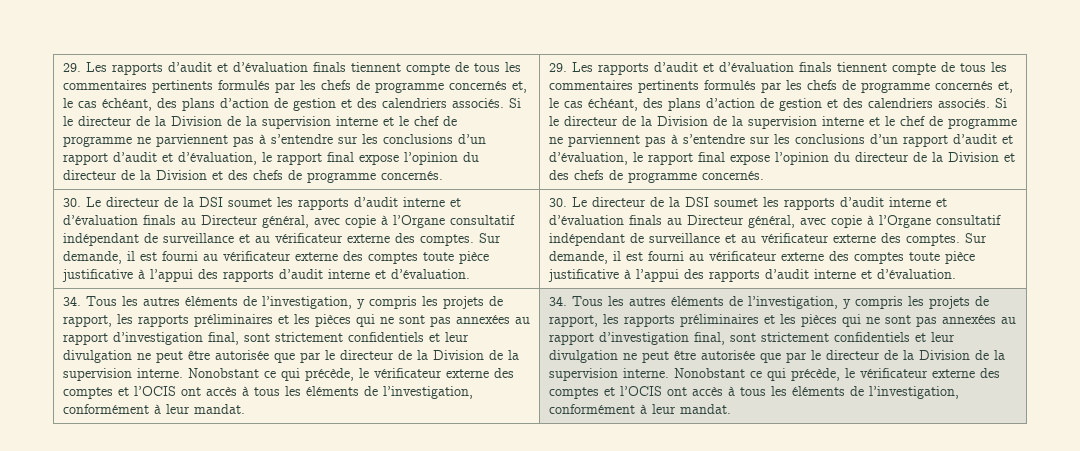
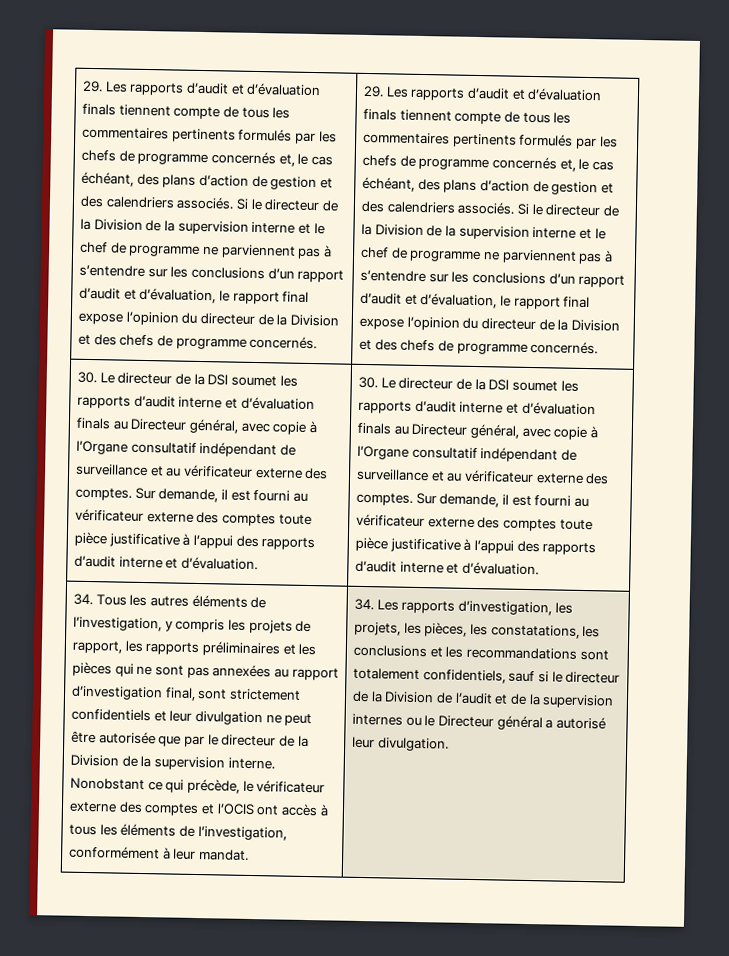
- Nonobstant ce qui précède, le vérificateur externe des comptes et l’OCIS ont accès à tous les éléments de l’investigation, conformément à leur mandat. | 34. Tous les autres éléments de l’investigation, y compris les projets de rapport, les rapports préliminaires et les pièces qui ne sont pas annexées au rapport d’investigation final, sont strictement confidentiels et leur divulgation ne peut être autorisée que par le directeur de la Division de la supervision interne. Nonobstant ce qui précède, le vérificateur externe des comptes et l’OCIS ont accès à tous les éléments de l’investigation, conformément à leur mandat.
+ Nonobstant ce qui précède, le vérificateur externe des comptes et l’OCIS ont accès à tous les éléments de l’investigation, conformément à leur mandat. | 34. Les rapports d’investigation, les projets, les pièces, les constatations, les conclusions et les recommandations sont totalement confidentiels, sauf si le directeur de la Division de l’audit et de la supervision internes ou le Directeur général a autorisé leur divulgation.

